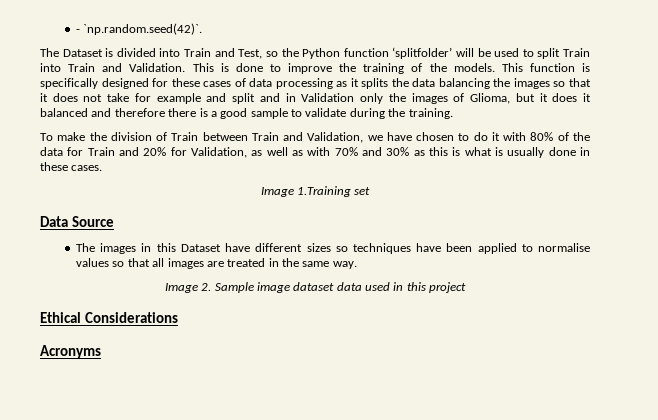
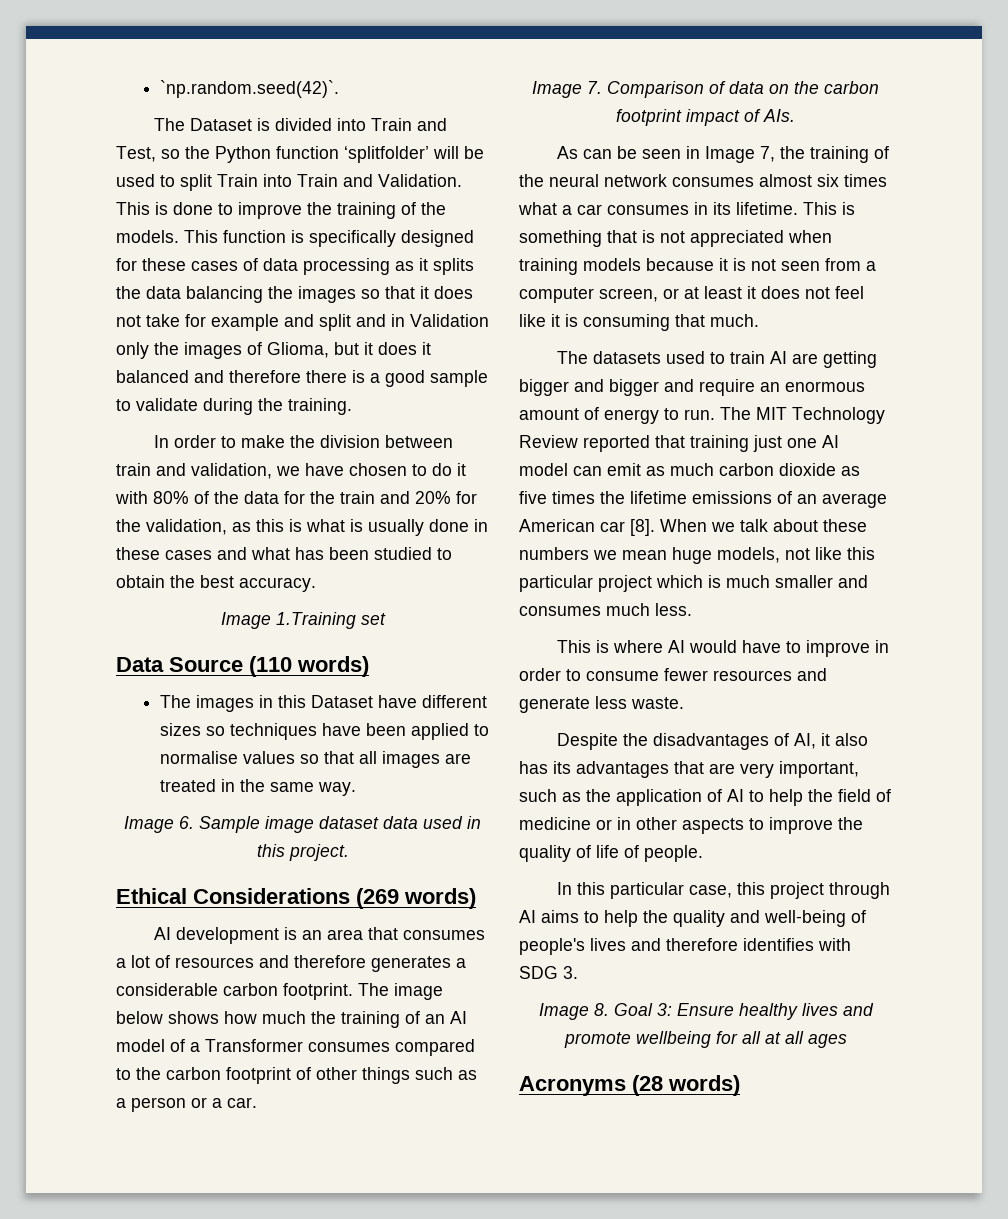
- - `np.random.seed(42)`.
+ `np.random.seed(42)`.
- To make the division of Train between Train and Validation, we have chosen to do it with 80% of the data for Train and 20% for Validation, as well as with 70% and 30% as this is what is usually done in these cases.
+ In order to make the division between train and validation, we have chosen to do it with 80% of the data for the train and 20% for the validation, as this is what is usually done in these cases and what has been studied to obtain the best accuracy.
- Data Source
+ Data Source (110 words)
- Image 2. Sample image dataset data used in this project
+ Image 6. Sample image dataset data used in this project.
- Ethical Considerations
+ Ethical Considerations (269 words)
+ AI development is an area that consumes a lot of resources and therefore generates a considerable carbon footprint. The image below shows how much the training of an AI model of a Transformer consumes compared to the carbon footprint of other things such as a person or a car.
+ Image 7. Comparison of data on the carbon footprint impact of AIs.
+ As can be seen in Image 7, the training of the neural network consumes almost six times what a car consumes in its lifetime. This is something that is not appreciated when training models because it is not seen from a computer screen, or at least it does not feel like it is consuming that much.
+ The datasets used to train AI are getting bigger and bigger and require an enormous amount of energy to run. The MIT Technology Review reported that training just one AI model can emit as much carbon dioxide as five times the lifetime emissions of an average American car [8]. When we talk about these numbers we mean huge models, not like this particular project which is much smaller and consumes much less.
+ This is where AI would have to improve in order to consume fewer resources and generate less waste.
+ Despite the disadvantages of AI, it also has its advantages that are very important, such as the application of AI to help the field of medicine or in other aspects to improve the quality of life of people.
+ In this particular case, this project through AI aims to help the quality and well-being of people's lives and therefore identifies with SDG 3.
+ Image 8. Goal 3: Ensure healthy lives and promote wellbeing for all at all ages
- Acronyms
+ Acronyms (28 words)

